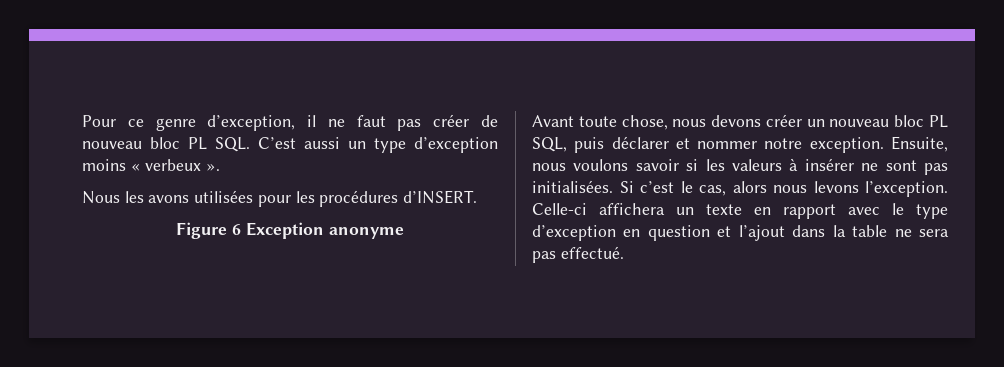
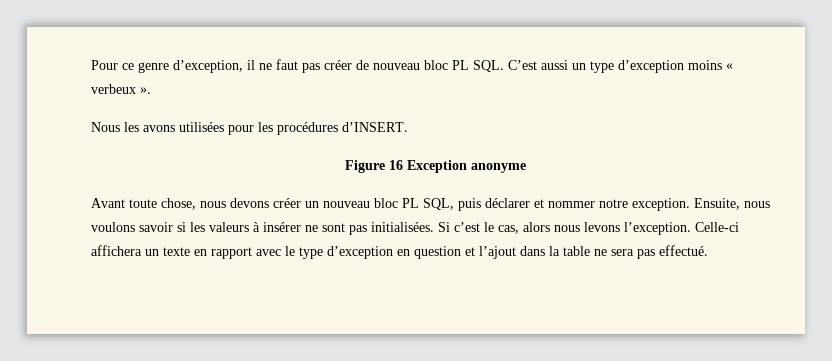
- Figure 6 Exception anonyme
+ Figure 16 Exception anonyme

